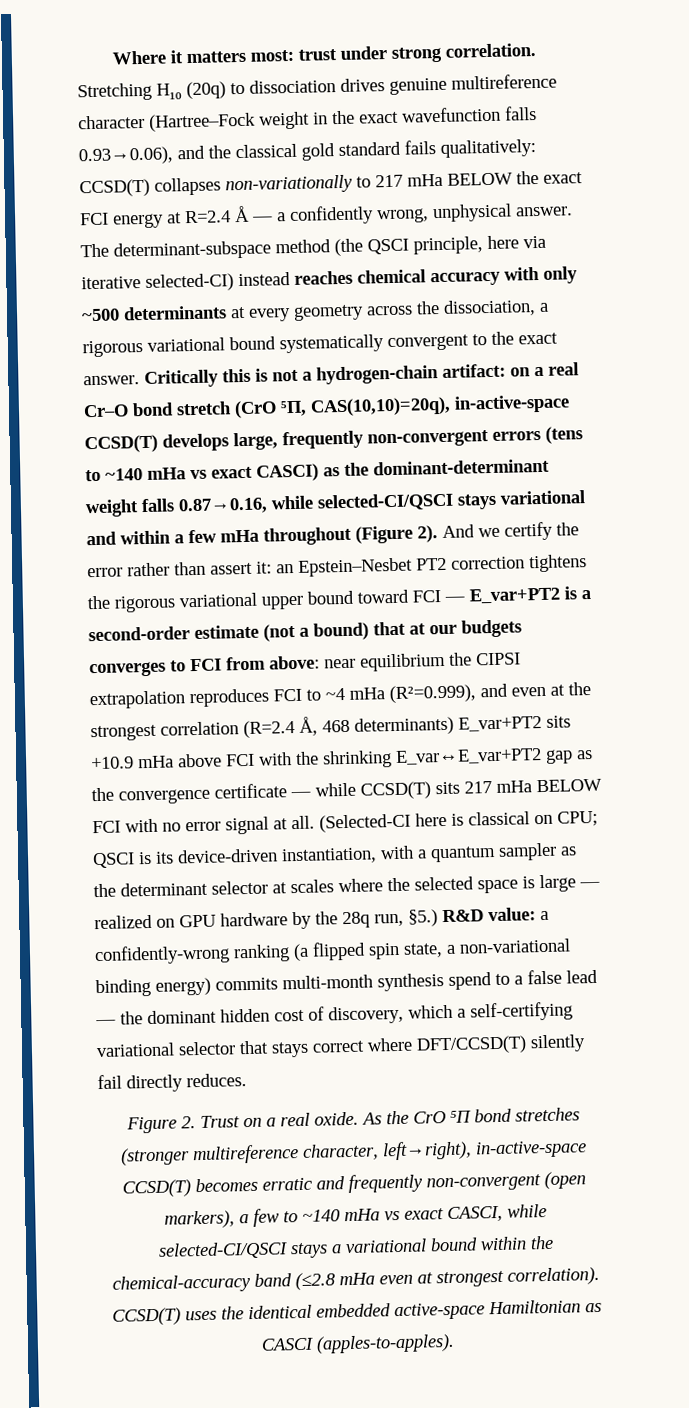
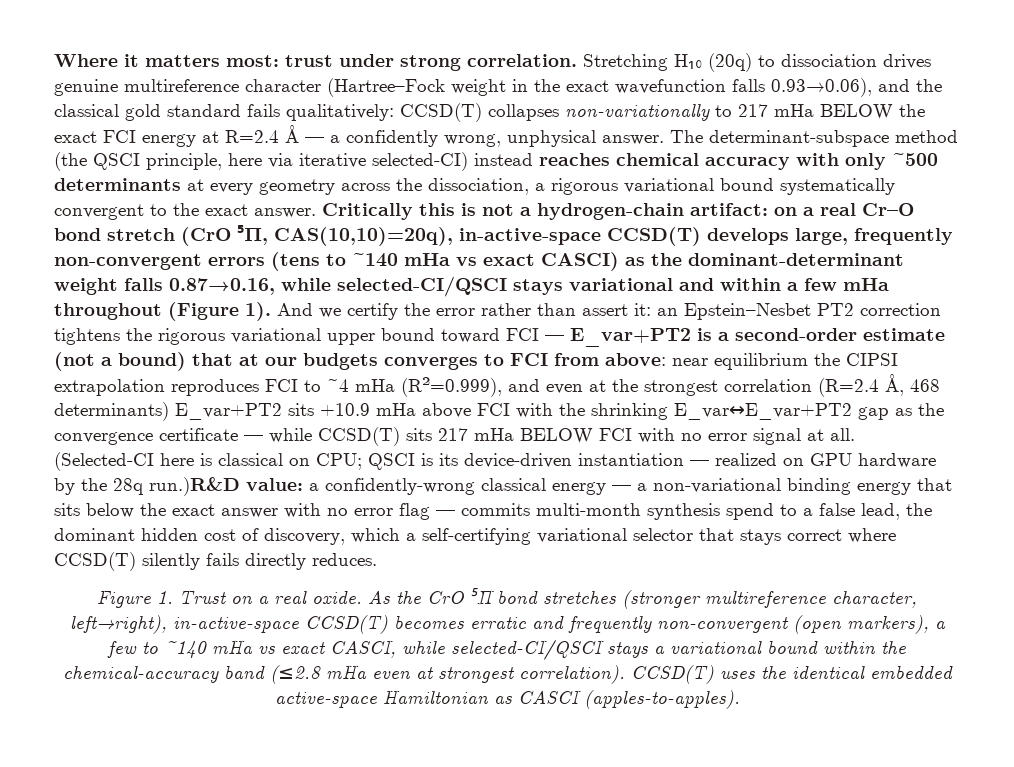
- Critically this is not a hydrogen-chain artifact: on a real Cr–O bond stretch (CrO ⁵Π, CAS(10,10)=20q), in-active-space CCSD(T) develops large, frequently non-convergent errors (tens to ~140 mHa vs exact CASCI) as the dominant-determinant weight falls 0.87→0.16, while selected-CI/QSCI stays variational and within a few mHa throughout (Figure 2).
+ Critically this is not a hydrogen-chain artifact: on a real Cr–O bond stretch (CrO ⁵Π, CAS(10,10)=20q), in-active-space CCSD(T) develops large, frequently non-convergent errors (tens to ~140 mHa vs exact CASCI) as the dominant-determinant weight falls 0.87→0.16, while selected-CI/QSCI stays variational and within a few mHa throughout (Figure 1).
- (Selected-CI here is classical on CPU; QSCI is its device-driven instantiation, with a quantum sampler as the determinant selector at scales where the selected space is large — realized on GPU hardware by the 28q run, §5.) R&D value: a confidently-wrong ranking (a flipped spin state, a non-variational binding energy) commits multi-month synthesis spend to a false lead — the dominant hidden cost of discovery, which a self-certifying variational selector that stays correct where DFT/CCSD(T) silently fail directly reduces.
+ (Selected-CI here is classical on CPU; QSCI is its device-driven instantiation — realized on GPU hardware by the 28q run.)R&D value: a confidently-wrong classical energy — a non-variational binding energy that sits below the exact answer with no error flag — commits multi-month synthesis spend to a false lead, the dominant hidden cost of discovery, which a self-certifying variational selector that stays correct where CCSD(T) silently fails directly reduces.
- Figure 2. Trust on a real oxide.
+ Figure 1. Trust on a real oxide.

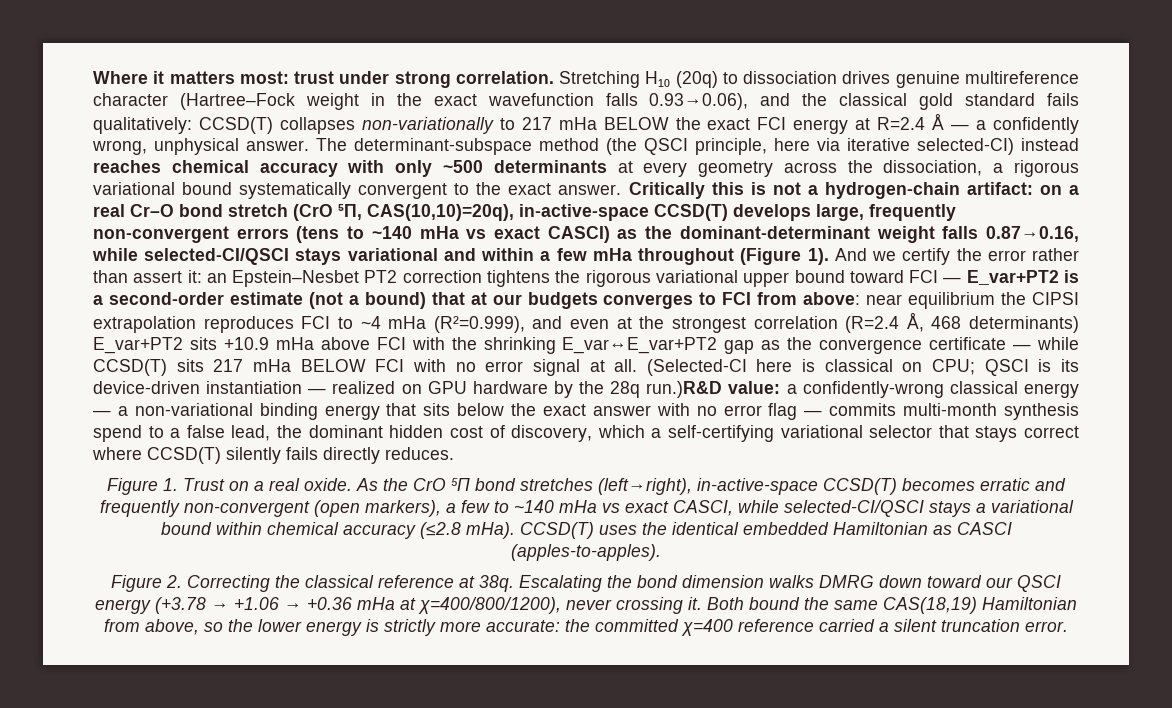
- As the CrO ⁵Π bond stretches (stronger multireference character, left→right), in-active-space CCSD(T) becomes erratic and frequently non-convergent (open markers), a few to ~140 mHa vs exact CASCI, while selected-CI/QSCI stays a variational bound within the chemical-accuracy band (≤2.8 mHa even at strongest correlation).
+ As the CrO ⁵Π bond stretches (left→right), in-active-space CCSD(T) becomes erratic and frequently non-convergent (open markers), a few to ~140 mHa vs exact CASCI, while selected-CI/QSCI stays a variational bound within chemical accuracy (≤2.8 mHa).
- CCSD(T) uses the identical embedded active-space Hamiltonian as CASCI (apples-to-apples).
+ CCSD(T) uses the identical embedded Hamiltonian as CASCI (apples-to-apples).
+ Figure 2. Correcting the classical reference at 38q. Escalating the bond dimension walks DMRG down toward our QSCI energy (+3.78 → +1.06 → +0.36 mHa at χ=400/800/1200), never crossing it. Both bound the same CAS(18,19) Hamiltonian from above, so the lower energy is strictly more accurate: the committed χ=400 reference carried a silent truncation error.

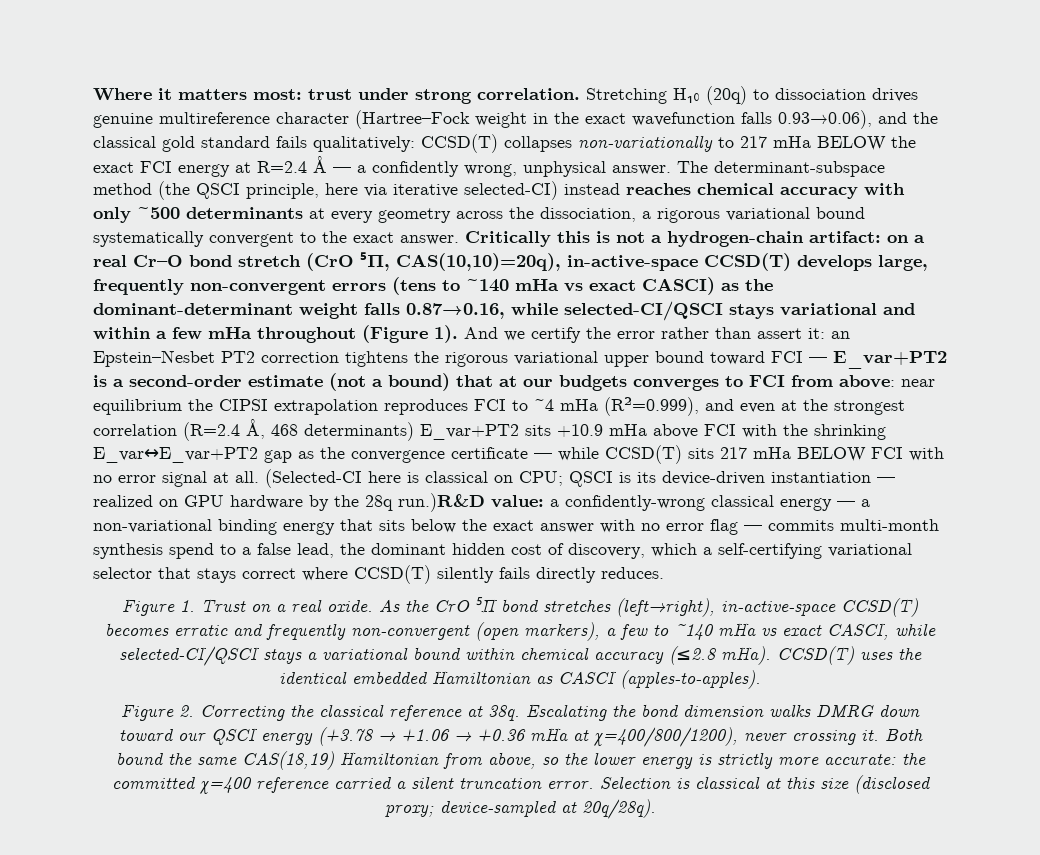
+ Selection is classical at this size (disclosed proxy; device-sampled at 20q/28q).

